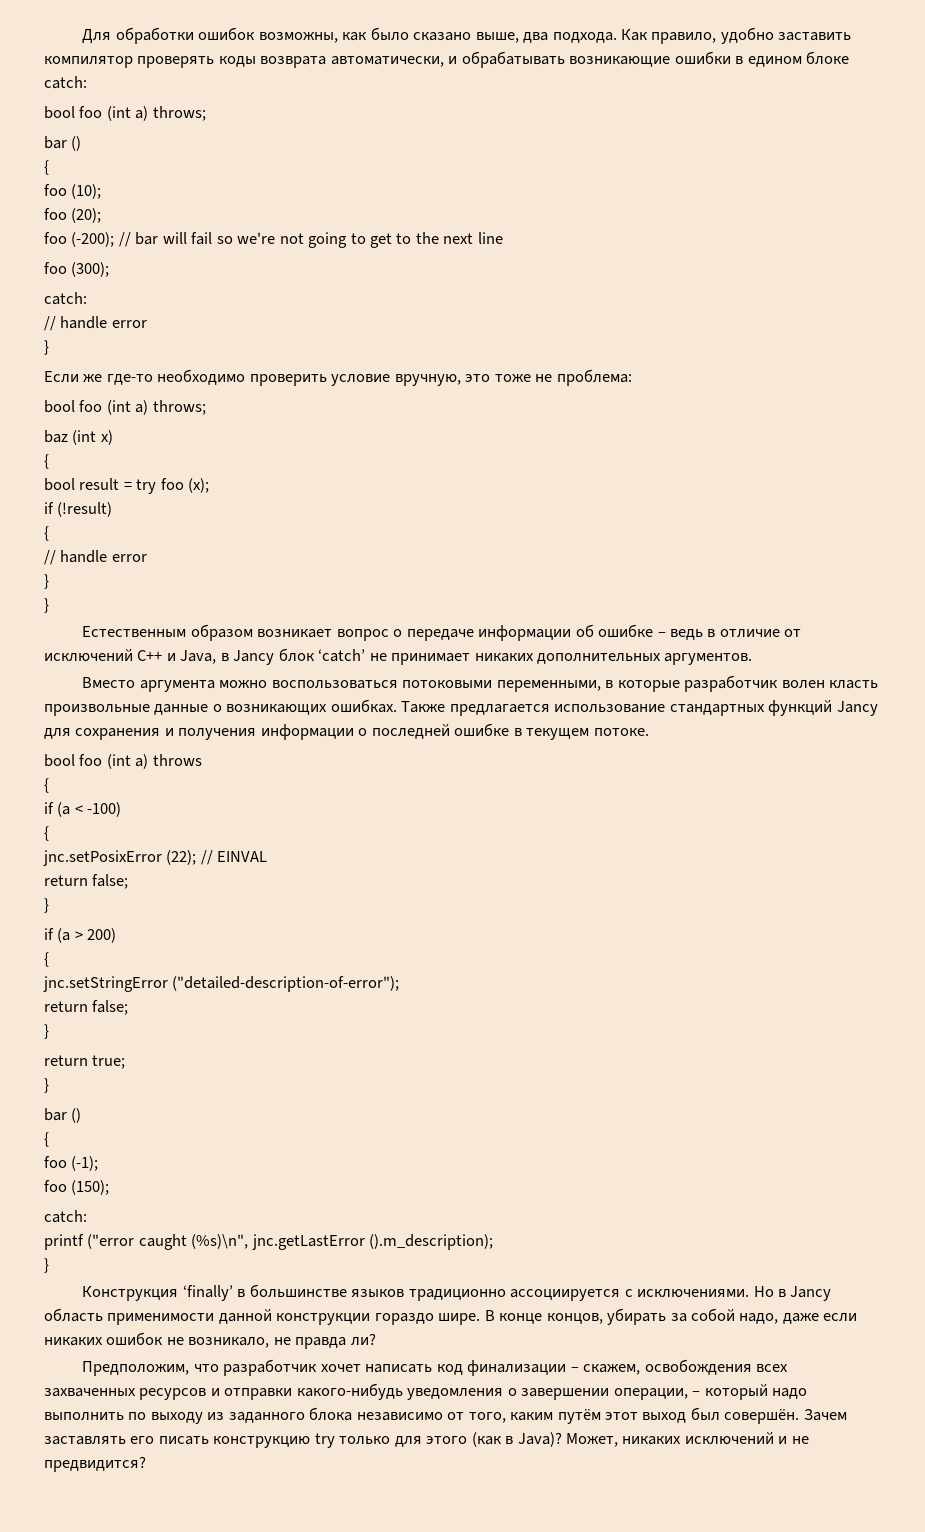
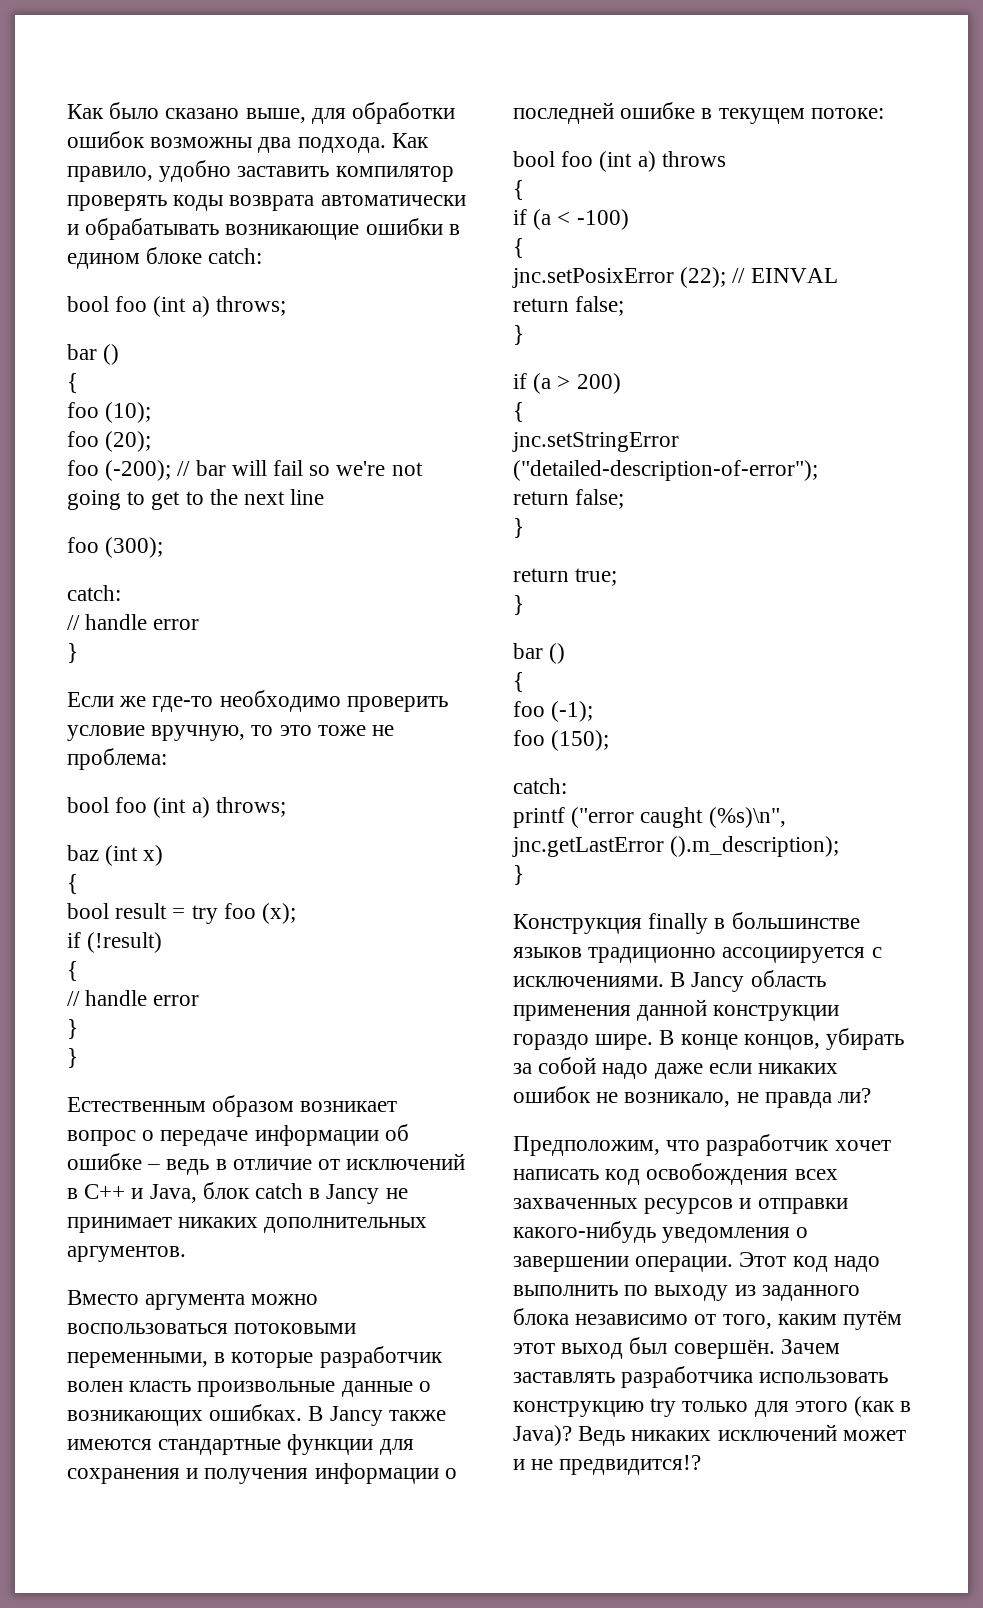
- Для обработки ошибок возможны, как было сказано выше, два подхода.
+ Как было сказано выше, для обработки ошибок возможны два подхода.
- Как правило, удобно заставить компилятор проверять коды возврата автоматически, и обрабатывать возникающие ошибки в едином блоке catch:
+ Как правило, удобно заставить компилятор проверять коды возврата автоматически и обрабатывать возникающие ошибки в едином блоке catch:
- Если же где-то необходимо проверить условие вручную, это тоже не проблема:
+ Если же где-то необходимо проверить условие вручную, то это тоже не проблема:
- Естественным образом возникает вопрос о передаче информации об ошибке – ведь в отличие от исключений C++ и Java, в Jancy блок ‘catch’ не принимает никаких дополнительных аргументов.
+ Естественным образом возникает вопрос о передаче информации об ошибке – ведь в отличие от исключений в C++ и Java, блок catch в Jancy не принимает никаких дополнительных аргументов.
- Также предлагается использование стандартных функций Jancy для сохранения и получения информации о последней ошибке в текущем потоке.
+ В Jancy также имеются стандартные функции для сохранения и получения информации о последней ошибке в текущем потоке:
- Конструкция ‘finally’ в большинстве языков традиционно ассоциируется с исключениями.
+ Конструкция finally в большинстве языков традиционно ассоциируется с исключениями.
- Но в Jancy область применимости данной конструкции гораздо шире.
+ В Jancy область применения данной конструкции гораздо шире.
- В конце концов, убирать за собой надо, даже если никаких ошибок не возникало, не правда ли?
+ В конце концов, убирать за собой надо даже если никаких ошибок не возникало, не правда ли?
- Предположим, что разработчик хочет написать код финализации – скажем, освобождения всех захваченных ресурсов и отправки какого-нибудь уведомления о завершении операции, – который надо выполнить по выходу из заданного блока независимо от того, каким путём этот выход был совершён.
+ Предположим, что разработчик хочет написать код освобождения всех захваченных ресурсов и отправки какого-нибудь уведомления о завершении операции. Этот код надо выполнить по выходу из заданного блока независимо от того, каким путём этот выход был совершён.
- Зачем заставлять его писать конструкцию try только для этого (как в Java)?
+ Зачем заставлять разработчика использовать конструкцию try только для этого (как в Java)?
- Может, никаких исключений и не предвидится?
+ Ведь никаких исключений может и не предвидится!?

